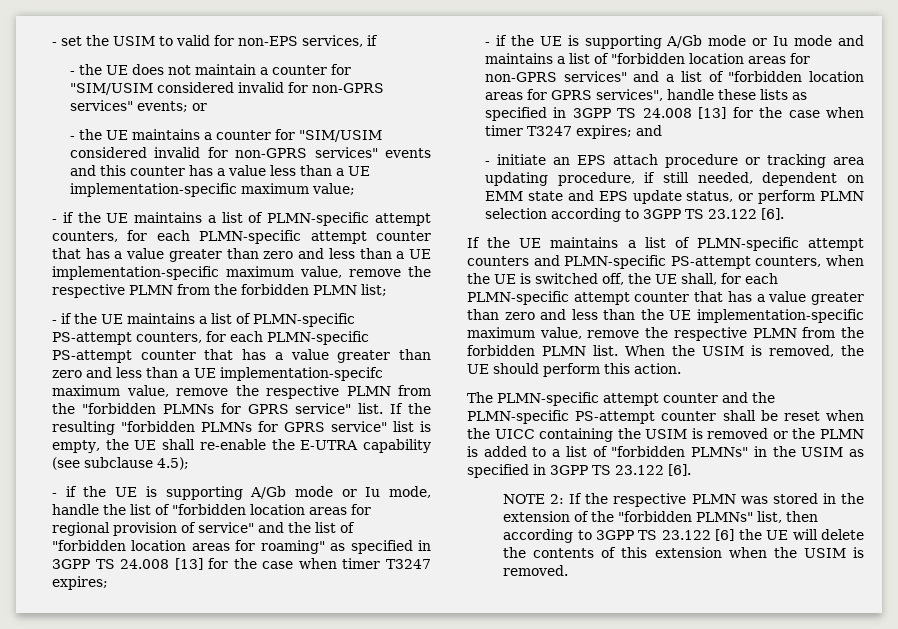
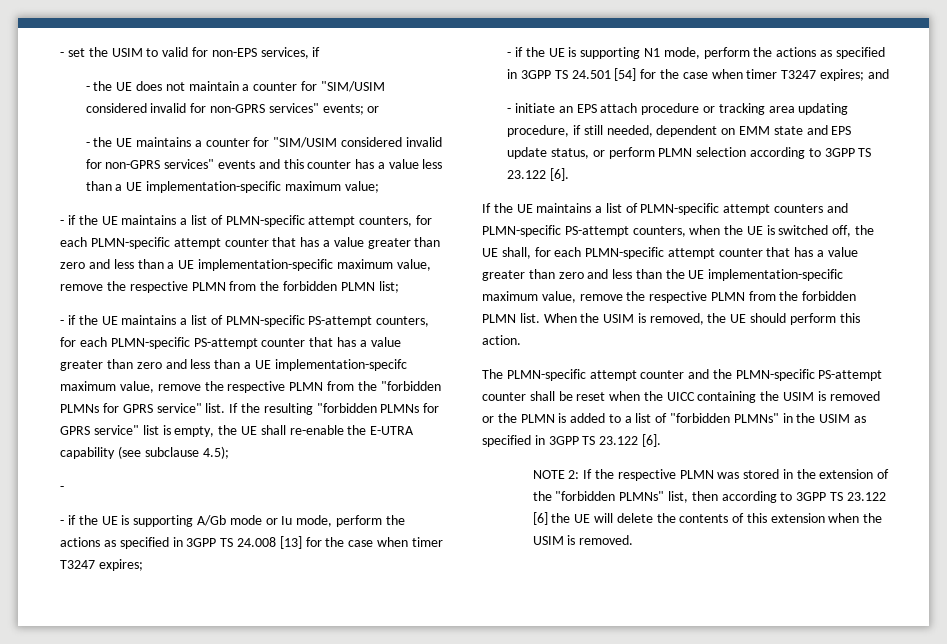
  If the resulting "forbidden PLMNs for GPRS service" list is empty, the UE shall re-enable the E-UTRA capability (see subclause 4.5);
- - if the UE is supporting A/Gb mode or Iu mode, handle the list of "forbidden location areas for regional provision of service" and the list of "forbidden location areas for roaming" as specified in 3GPP TS 24.008 [13] for the case when timer T3247 expires;
+ -
+ - if the UE is supporting A/Gb mode or Iu mode, perform the actions as specified in 3GPP TS 24.008 [13] for the case when timer T3247 expires;
- - if the UE is supporting A/Gb mode or Iu mode and maintains a list of "forbidden location areas for non-GPRS services" and a list of "forbidden location areas for GPRS services", handle these lists as specified in 3GPP TS 24.008 [13] for the case when timer T3247 expires; and
+ - if the UE is supporting N1 mode, perform the actions as specified in 3GPP TS 24.501 [54] for the case when timer T3247 expires; and

